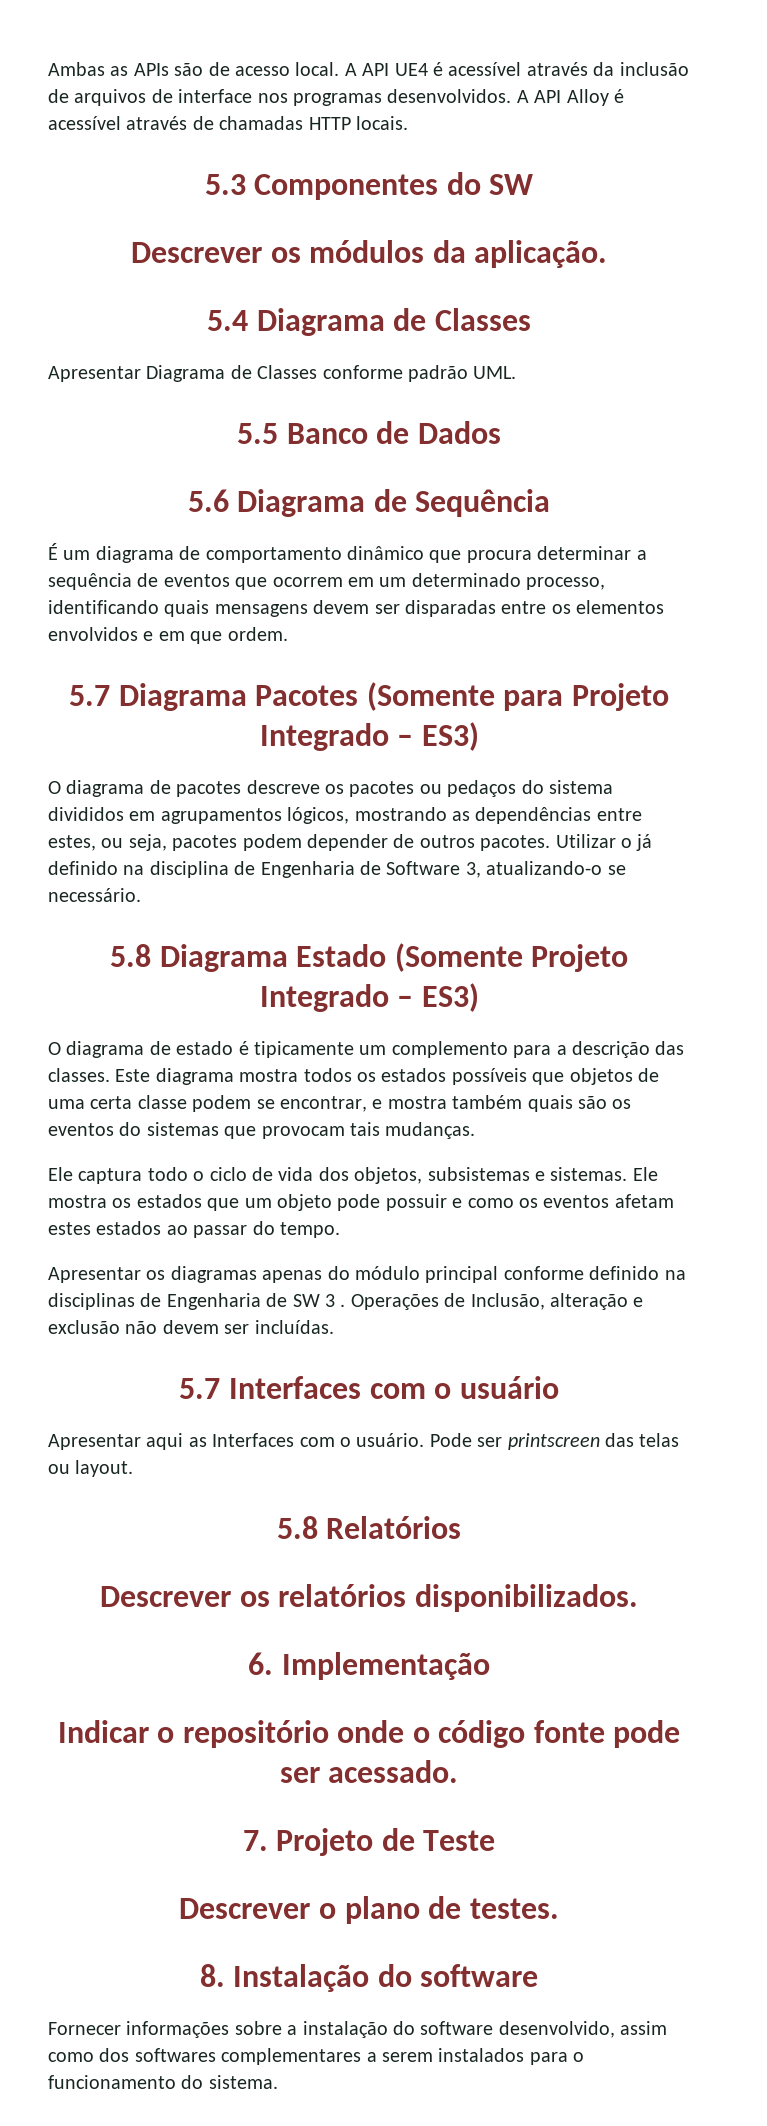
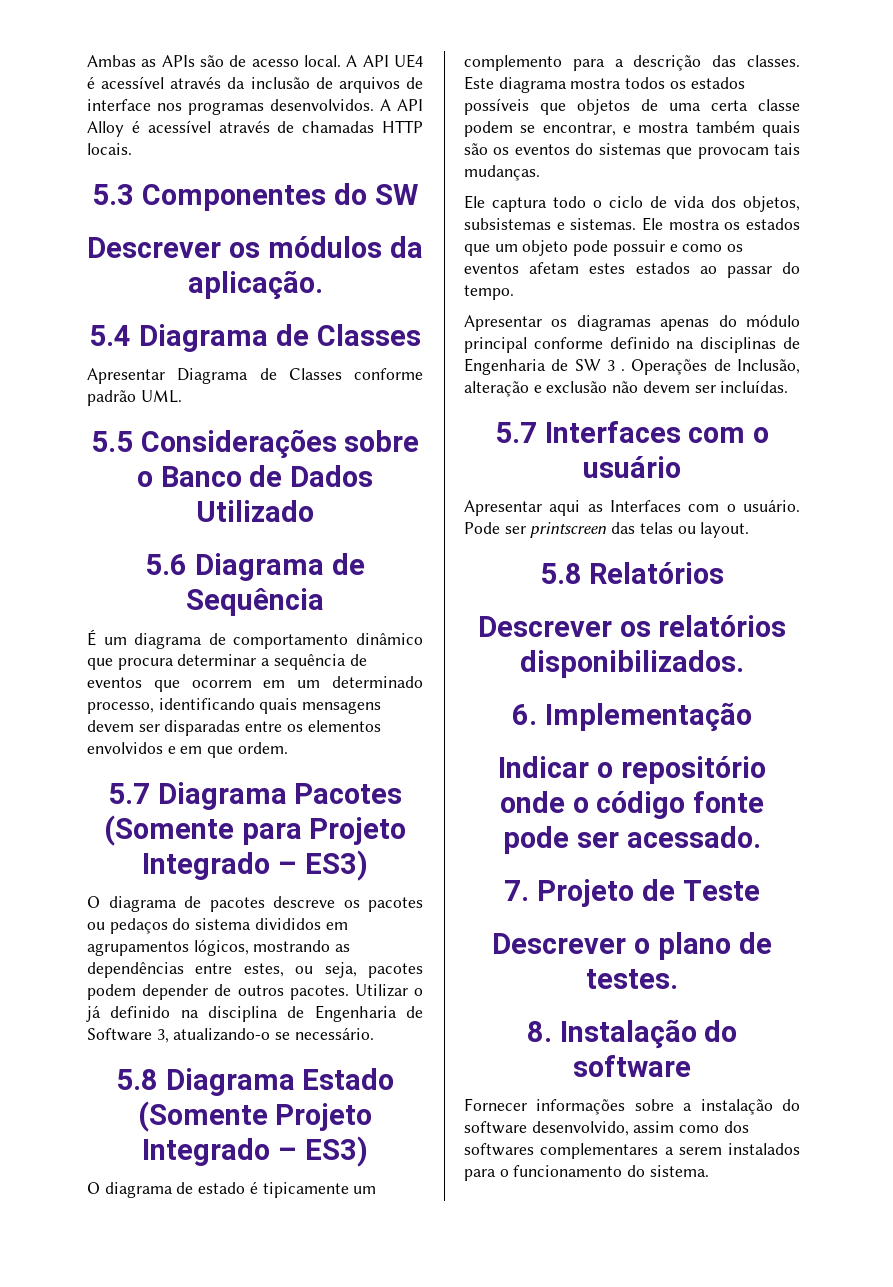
- 5.5 Banco de Dados
+ 5.5 Considerações sobre o Banco de Dados Utilizado

